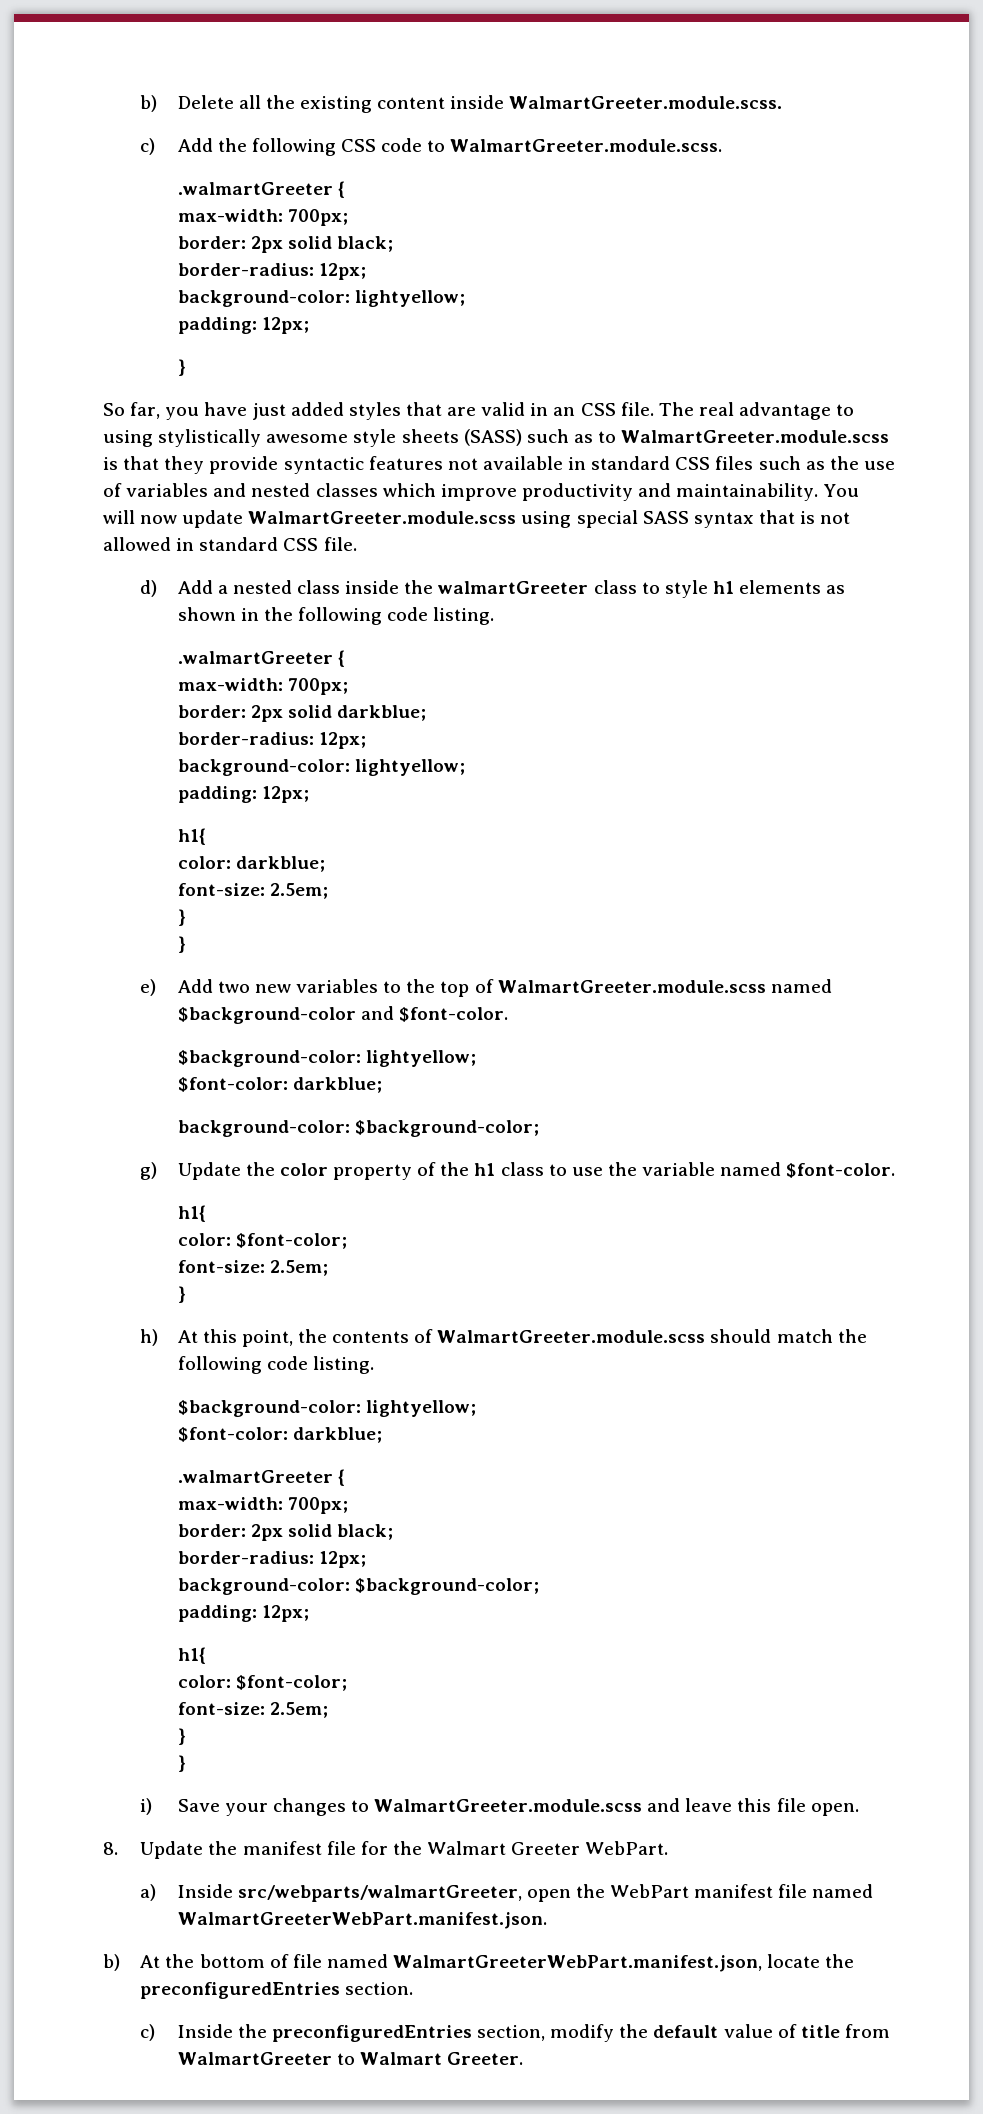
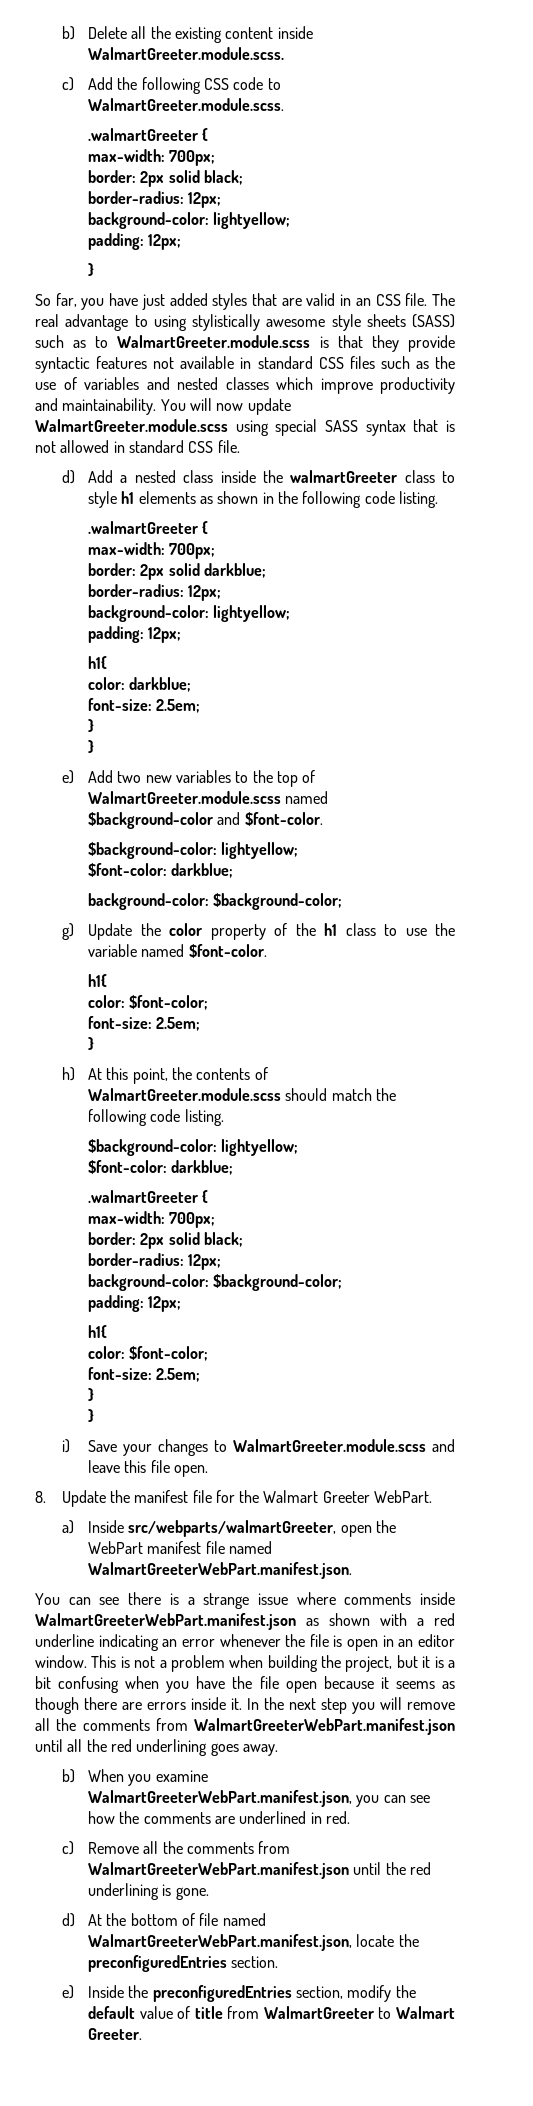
- b) At the bottom of file named WalmartGreeterWebPart.manifest.json, locate the preconfiguredEntries section.
+ You can see there is a strange issue where comments inside WalmartGreeterWebPart.manifest.json as shown with a red underline indicating an error whenever the file is open in an editor window. This is not a problem when building the project, but it is a bit confusing when you have the file open because it seems as though there are errors inside it. In the next step you will remove all the comments from WalmartGreeterWebPart.manifest.json until all the red underlining goes away.
+ b) When you examine WalmartGreeterWebPart.manifest.json, you can see how the comments are underlined in red.
+ c) Remove all the comments from WalmartGreeterWebPart.manifest.json until the red underlining is gone.
+ d) At the bottom of file named WalmartGreeterWebPart.manifest.json, locate the preconfiguredEntries section.
- c) Inside the preconfiguredEntries section, modify the default value of title from WalmartGreeter to Walmart Greeter.
+ e) Inside the preconfiguredEntries section, modify the default value of title from WalmartGreeter to Walmart Greeter.

